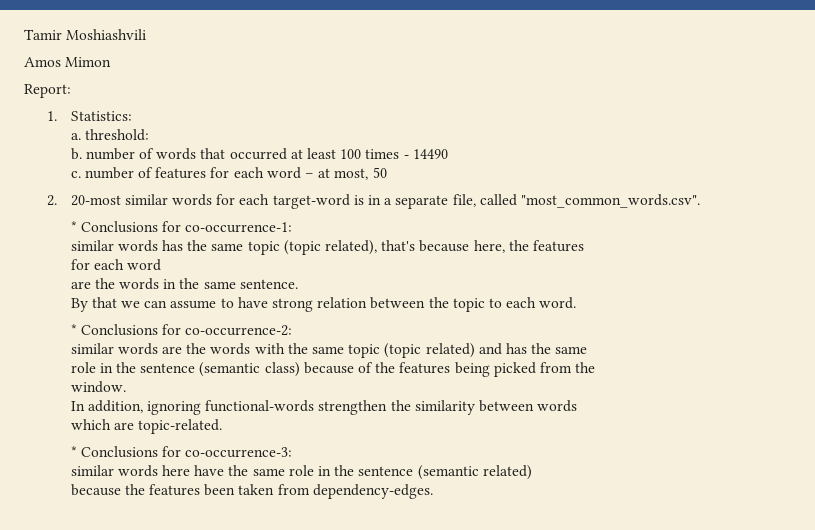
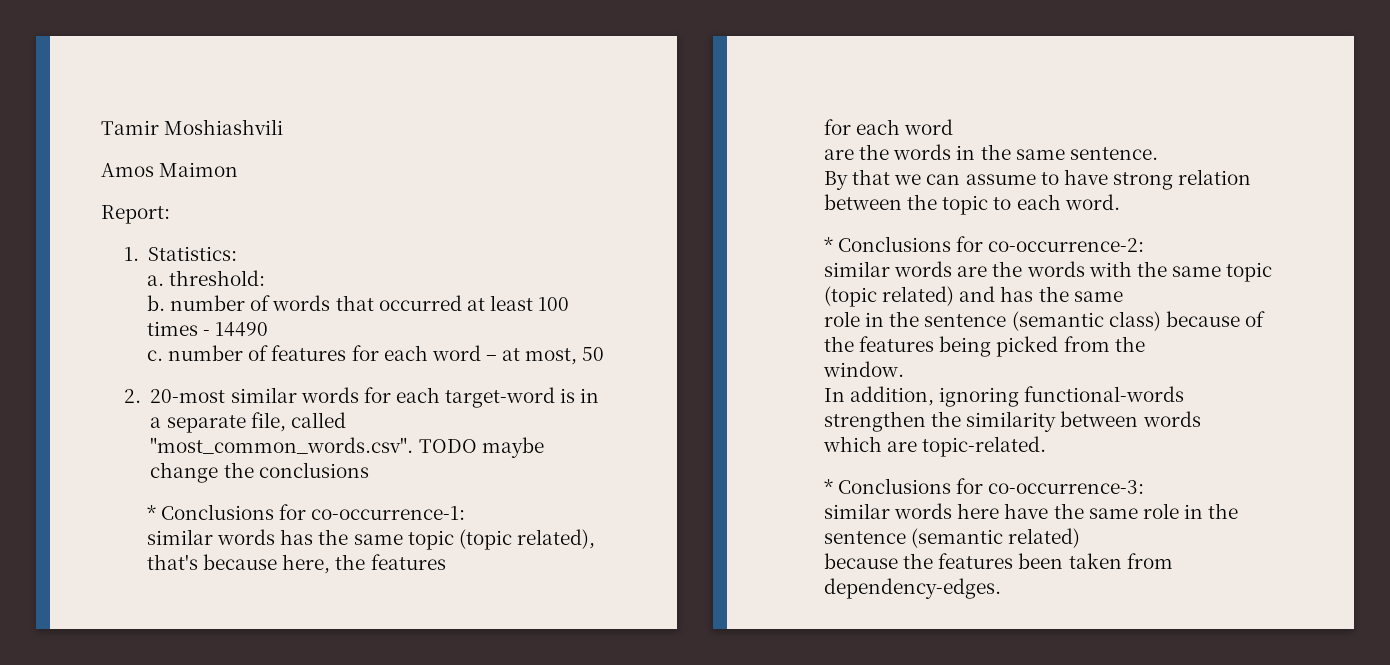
- Amos Mimon
+ Amos Maimon
- 2. 20-most similar words for each target-word is in a separate file, called "most_common_words.csv".
+ 2. 20-most similar words for each target-word is in a separate file, called "most_common_words.csv". TODO maybe change the conclusions

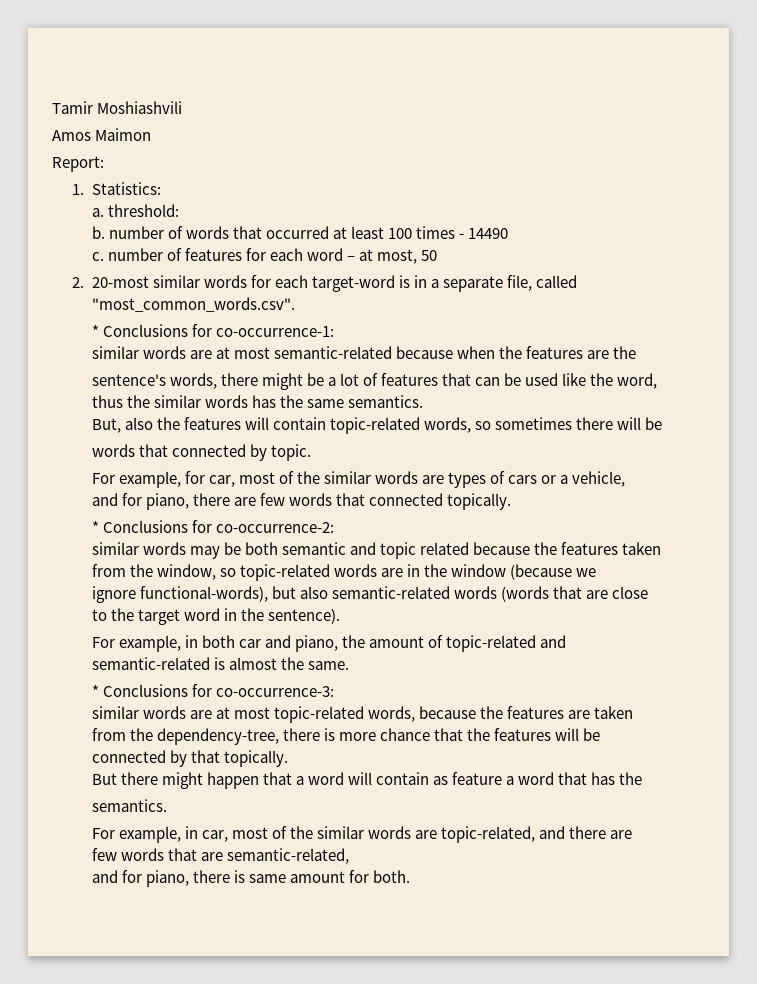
- 2. 20-most similar words for each target-word is in a separate file, called "most_common_words.csv". TODO maybe change the conclusions
+ 2. 20-most similar words for each target-word is in a separate file, called "most_common_words.csv".
- similar words has the same topic (topic related), that's because here, the features
- for each word
- are the words in the same sentence.
- By that we can assume to have strong relation between the topic to each word.
+ similar words are at most semantic-related because when the features are the
+ sentence's words, there might be a lot of features that can be used like the word,
+ thus the similar words has the same semantics.
+ But, also the features will contain topic-related words, so sometimes there will be
+ words that connected by topic.
+ For example, for car, most of the similar words are types of cars or a vehicle,
+ and for piano, there are few words that connected topically.
- similar words are the words with the same topic (topic related) and has the same
- role in the sentence (semantic class) because of the features being picked from the
- window.
- In addition, ignoring functional-words strengthen the similarity between words
- which are topic-related.
+ similar words may be both semantic and topic related because the features taken
+ from the window, so topic-related words are in the window (because we
+ ignore functional-words), but also semantic-related words (words that are close
+ to the target word in the sentence).
+ For example, in both car and piano, the amount of topic-related and
+ semantic-related is almost the same.
- similar words here have the same role in the sentence (semantic related)
- because the features been taken from dependency-edges.
+ similar words are at most topic-related words, because the features are taken
+ from the dependency-tree, there is more chance that the features will be
+ connected by that topically.
+ But there might happen that a word will contain as feature a word that has the
+ semantics.
+ For example, in car, most of the similar words are topic-related, and there are
+ few words that are semantic-related,
+ and for piano, there is same amount for both.

